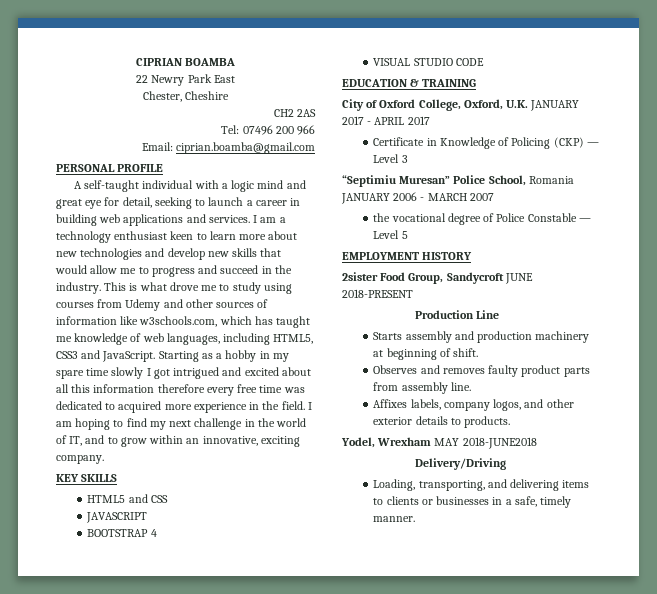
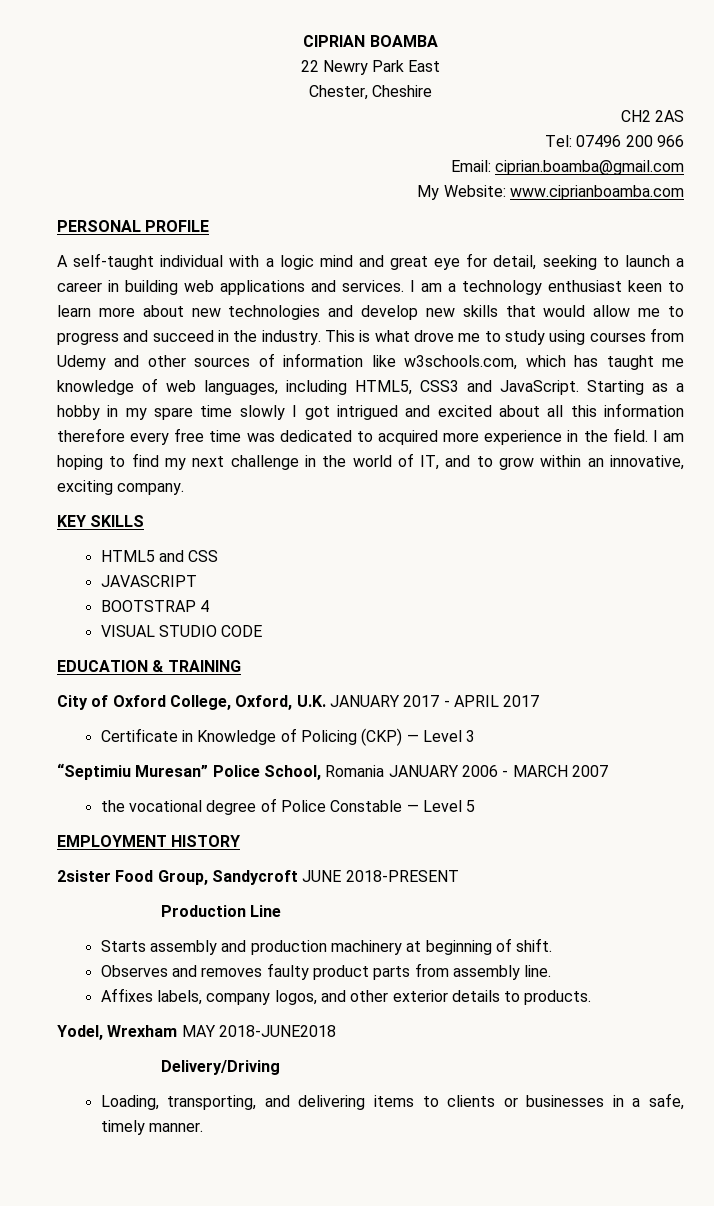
+ My Website: www.ciprianboamba.com

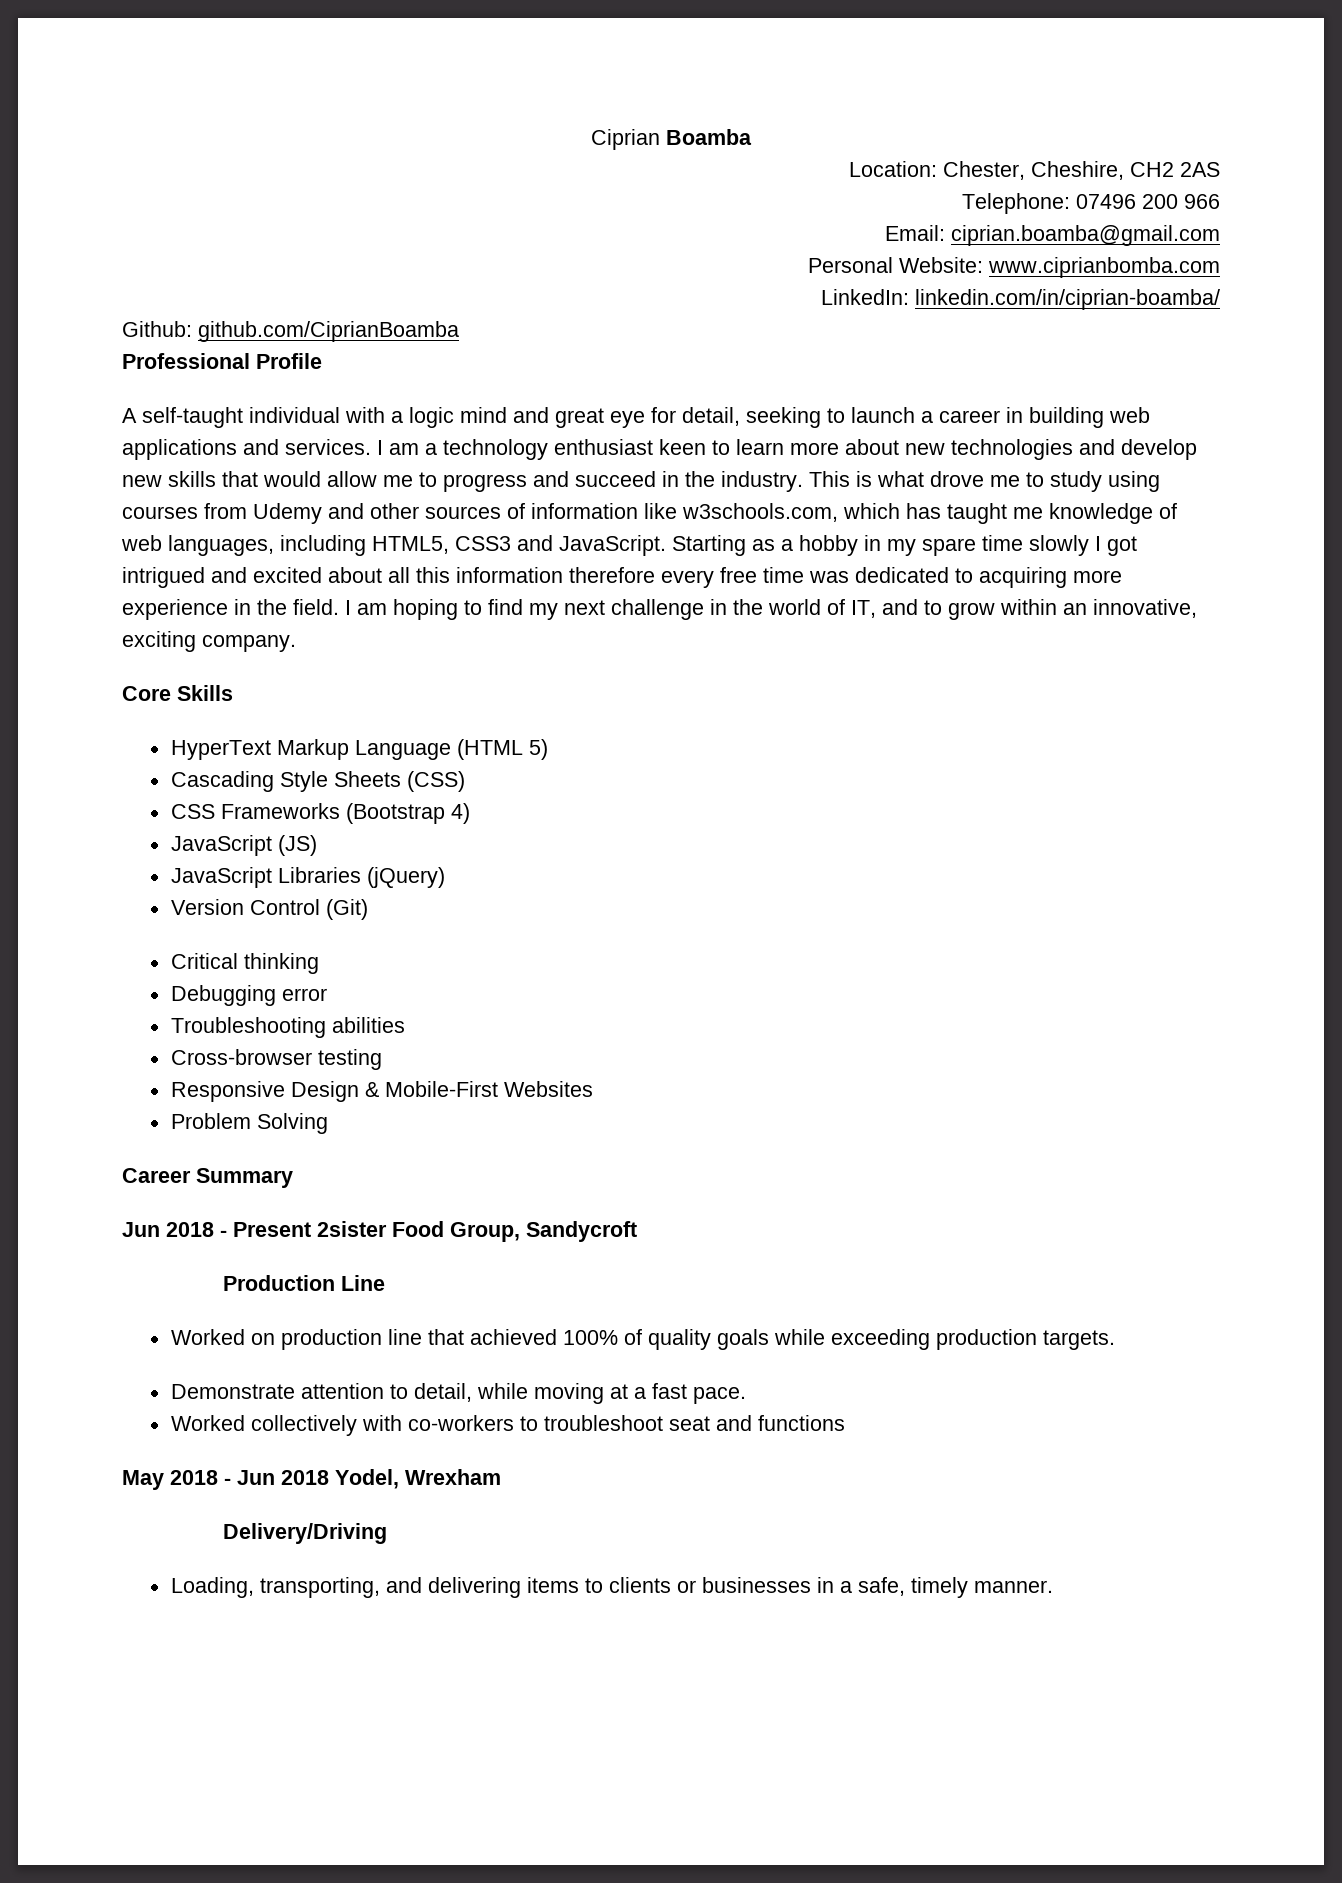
- CIPRIAN BOAMBA
- 22 Newry Park East
- Chester, Cheshire
- CH2 2AS
+ Ciprian Boamba
+ Location: Chester, Cheshire, CH2 2AS
- Tel: 07496 200 966
+ Telephone: 07496 200 966
- My Website: www.ciprianboamba.com
- PERSONAL PROFILE
+ Personal Website: www.ciprianbomba.com
+ LinkedIn: linkedin.com/in/ciprian-boamba/
+ Github: github.com/CiprianBoamba
+ Professional Profile
- Starting as a hobby in my spare time slowly I got intrigued and excited about all this information therefore every free time was dedicated to acquired more experience in the field.
+ Starting as a hobby in my spare time slowly I got intrigued and excited about all this information therefore every free time was dedicated to acquiring more experience in the field.
- KEY SKILLS
- HTML5 and CSS
- JAVASCRIPT
- BOOTSTRAP 4
- VISUAL STUDIO CODE
- EDUCATION & TRAINING
- City of Oxford College, Oxford, U.K. JANUARY 2017 - APRIL 2017
- Certificate in Knowledge of Policing (CKP) — Level 3
- “Septimiu Muresan” Police School, Romania JANUARY 2006 - MARCH 2007
- the vocational degree of Police Constable — Level 5
- EMPLOYMENT HISTORY
- 2sister Food Group, Sandycroft JUNE 2018-PRESENT
+ Core Skills
+ HyperText Markup Language (HTML 5)
+ Cascading Style Sheets (CSS)
+ CSS Frameworks (Bootstrap 4)
+ JavaScript (JS)
+ JavaScript Libraries (jQuery)
+ Version Control (Git)
+ Critical thinking
+ Debugging error
+ Troubleshooting abilities
+ Cross-browser testing
+ Responsive Design & Mobile-First Websites
+ Problem Solving
+ Career Summary
+ Jun 2018 - Present 2sister Food Group, Sandycroft
- Starts assembly and production machinery at beginning of shift.
- Observes and removes faulty product parts from assembly line.
- Affixes labels, company logos, and other exterior details to products.
- Yodel, Wrexham MAY 2018-JUNE2018
+ Worked on production line that achieved 100% of quality goals while exceeding production targets.
+ Demonstrate attention to detail, while moving at a fast pace.
+ Worked collectively with co-workers to troubleshoot seat and functions
+ May 2018 - Jun 2018 Yodel, Wrexham

